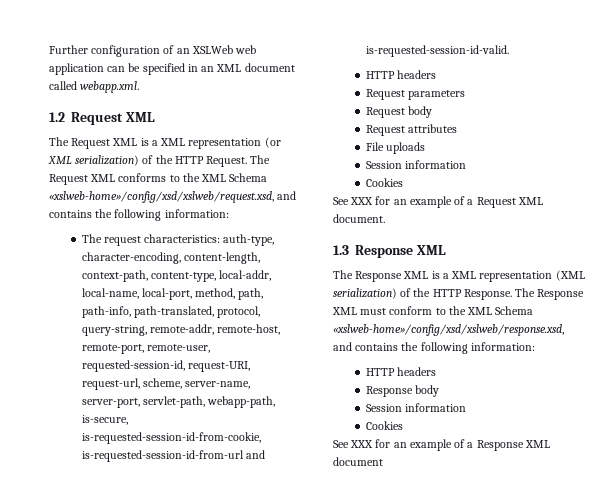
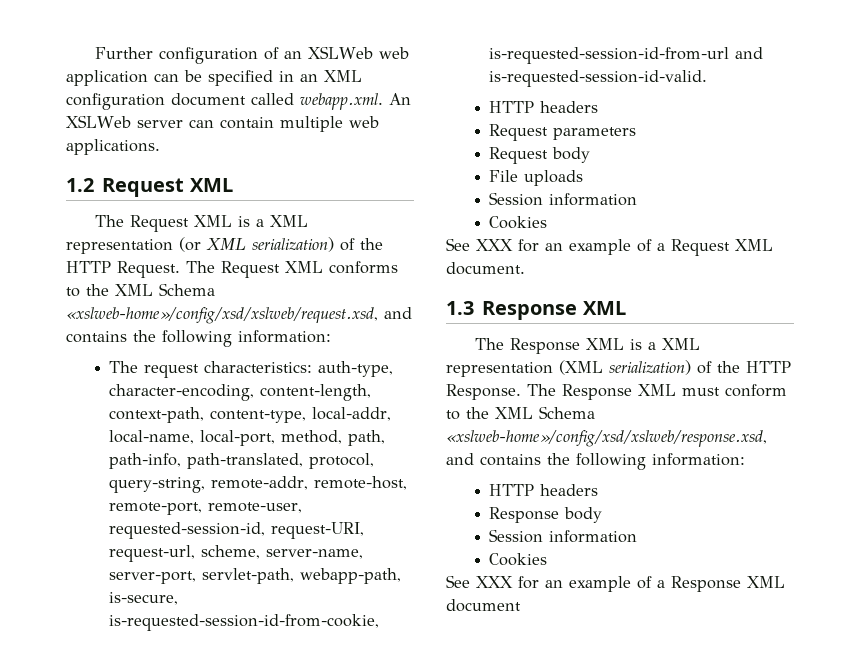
- Further configuration of an XSLWeb web application can be specified in an XML document called webapp.xml.
+ Further configuration of an XSLWeb web application can be specified in an XML configuration document called webapp.xml. An XSLWeb server can contain multiple web applications.
- Request attributes

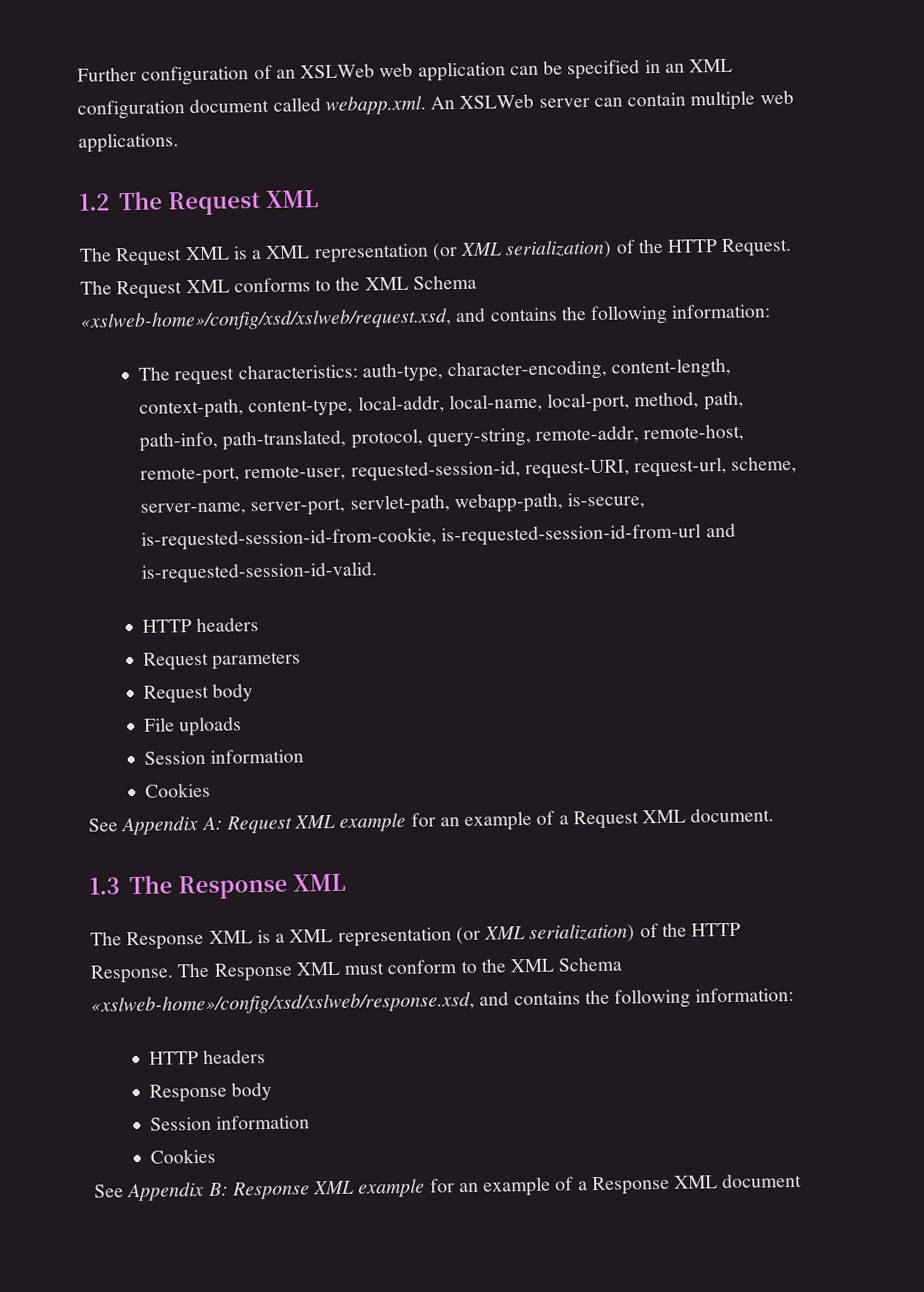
- 1.2 Request XML
+ 1.2 The Request XML
- See XXX for an example of a Request XML document.
+ See Appendix A: Request XML example for an example of a Request XML document.
- 1.3 Response XML
+ 1.3 The Response XML
- The Response XML is a XML representation (XML serialization) of the HTTP Response.
+ The Response XML is a XML representation (or XML serialization) of the HTTP Response.
- See XXX for an example of a Response XML document
+ See Appendix B: Response XML example for an example of a Response XML document

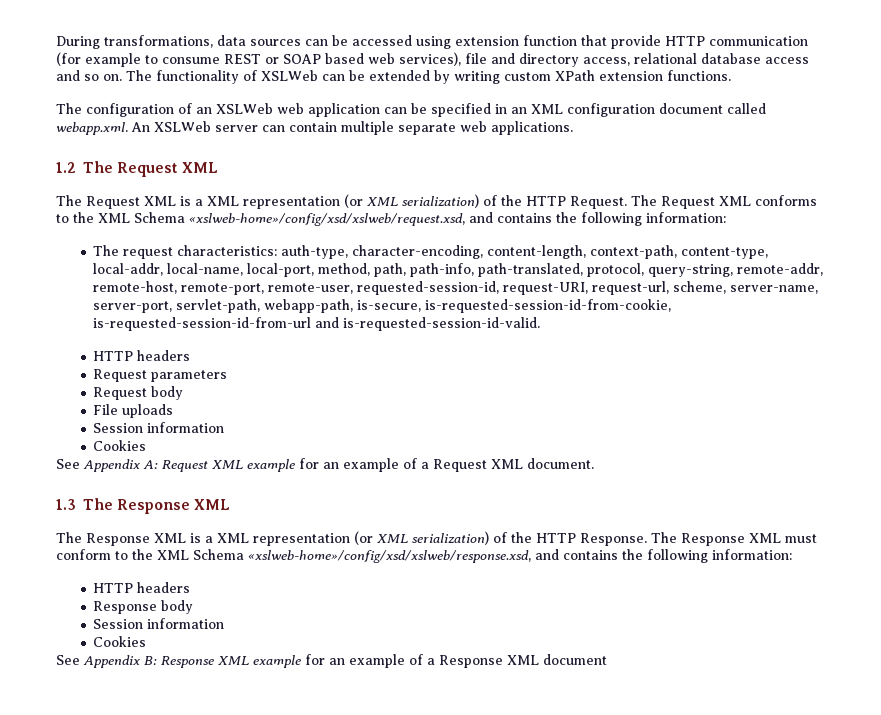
- Further configuration of an XSLWeb web application can be specified in an XML configuration document called webapp.xml. An XSLWeb server can contain multiple web applications.
+ During transformations, data sources can be accessed using extension function that provide HTTP communication (for example to consume REST or SOAP based web services), file and directory access, relational database access and so on. The functionality of XSLWeb can be extended by writing custom XPath extension functions.
+ The configuration of an XSLWeb web application can be specified in an XML configuration document called webapp.xml. An XSLWeb server can contain multiple separate web applications.

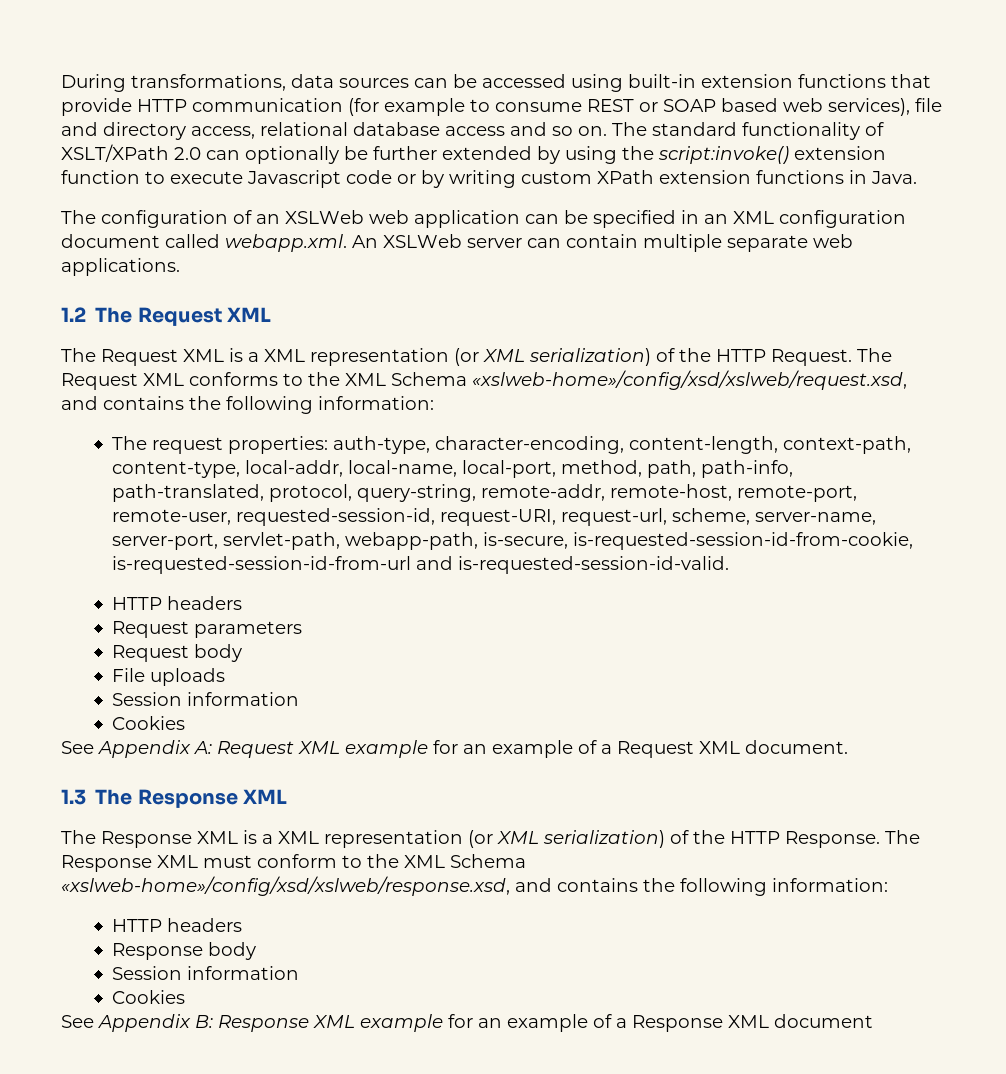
- During transformations, data sources can be accessed using extension function that provide HTTP communication (for example to consume REST or SOAP based web services), file and directory access, relational database access and so on.
+ During transformations, data sources can be accessed using built-in extension functions that provide HTTP communication (for example to consume REST or SOAP based web services), file and directory access, relational database access and so on.
- The functionality of XSLWeb can be extended by writing custom XPath extension functions.
+ The standard functionality of XSLT/XPath 2.0 can optionally be further extended by using the script:invoke() extension function to execute Javascript code or by writing custom XPath extension functions in Java.
- The request characteristics: auth-type, character-encoding, content-length, context-path, content-type, local-addr, local-name, local-port, method, path, path-info, path-translated, protocol, query-string, remote-addr, remote-host, remote-port, remote-user, requested-session-id, request-URI, request-url, scheme, server-name, server-port, servlet-path, webapp-path, is-secure, is-requested-session-id-from-cookie, is-requested-session-id-from-url and is-requested-session-id-valid.
+ The request properties: auth-type, character-encoding, content-length, context-path, content-type, local-addr, local-name, local-port, method, path, path-info, path-translated, protocol, query-string, remote-addr, remote-host, remote-port, remote-user, requested-session-id, request-URI, request-url, scheme, server-name, server-port, servlet-path, webapp-path, is-secure, is-requested-session-id-from-cookie, is-requested-session-id-from-url and is-requested-session-id-valid.

